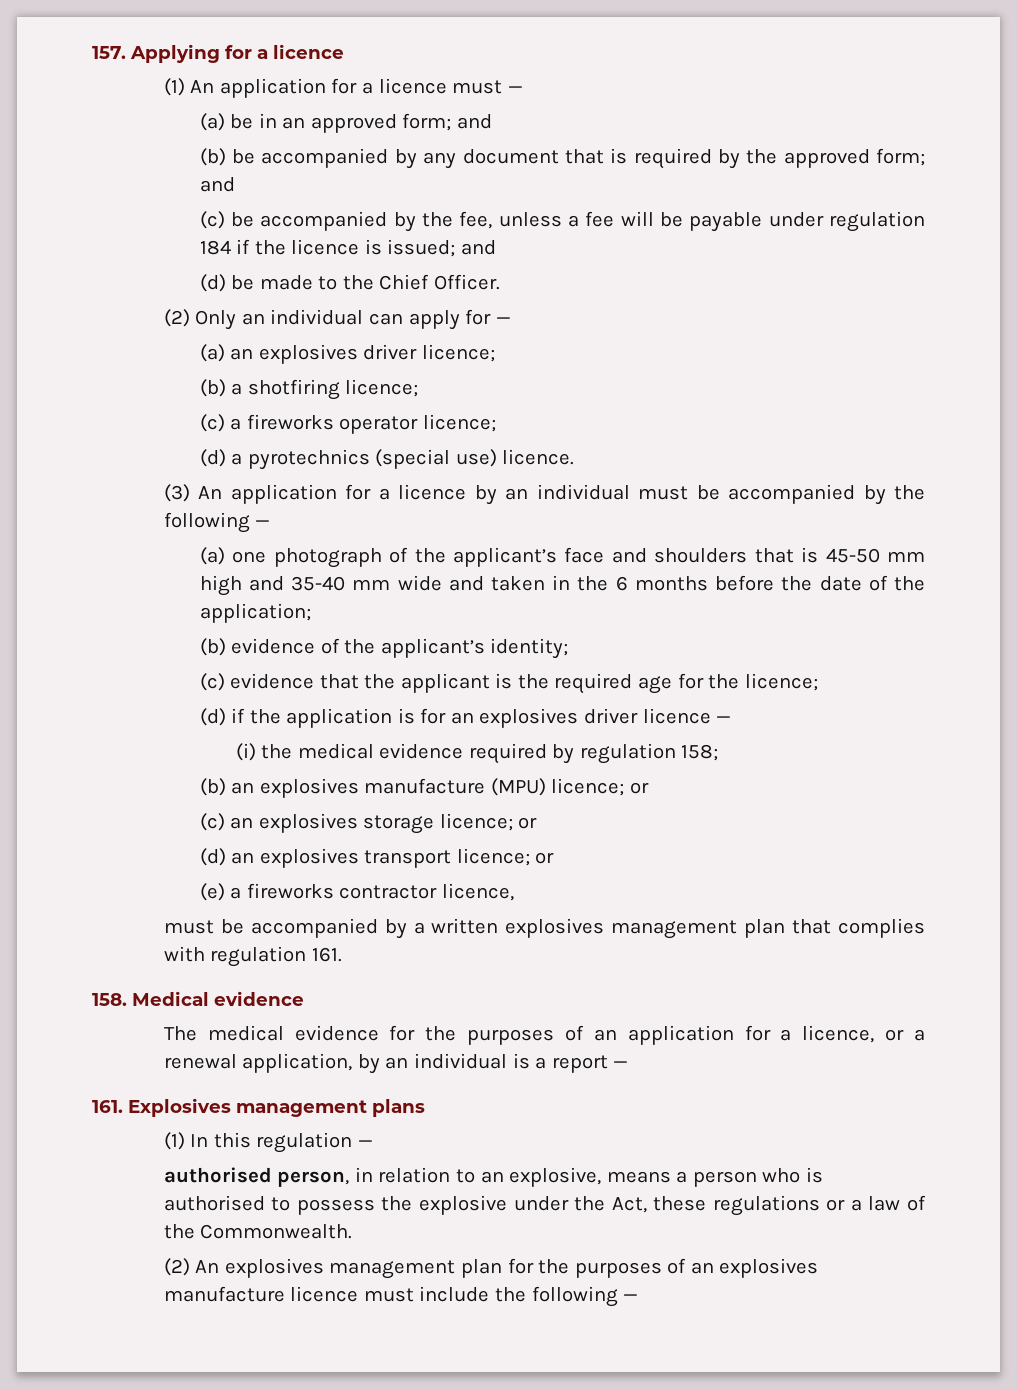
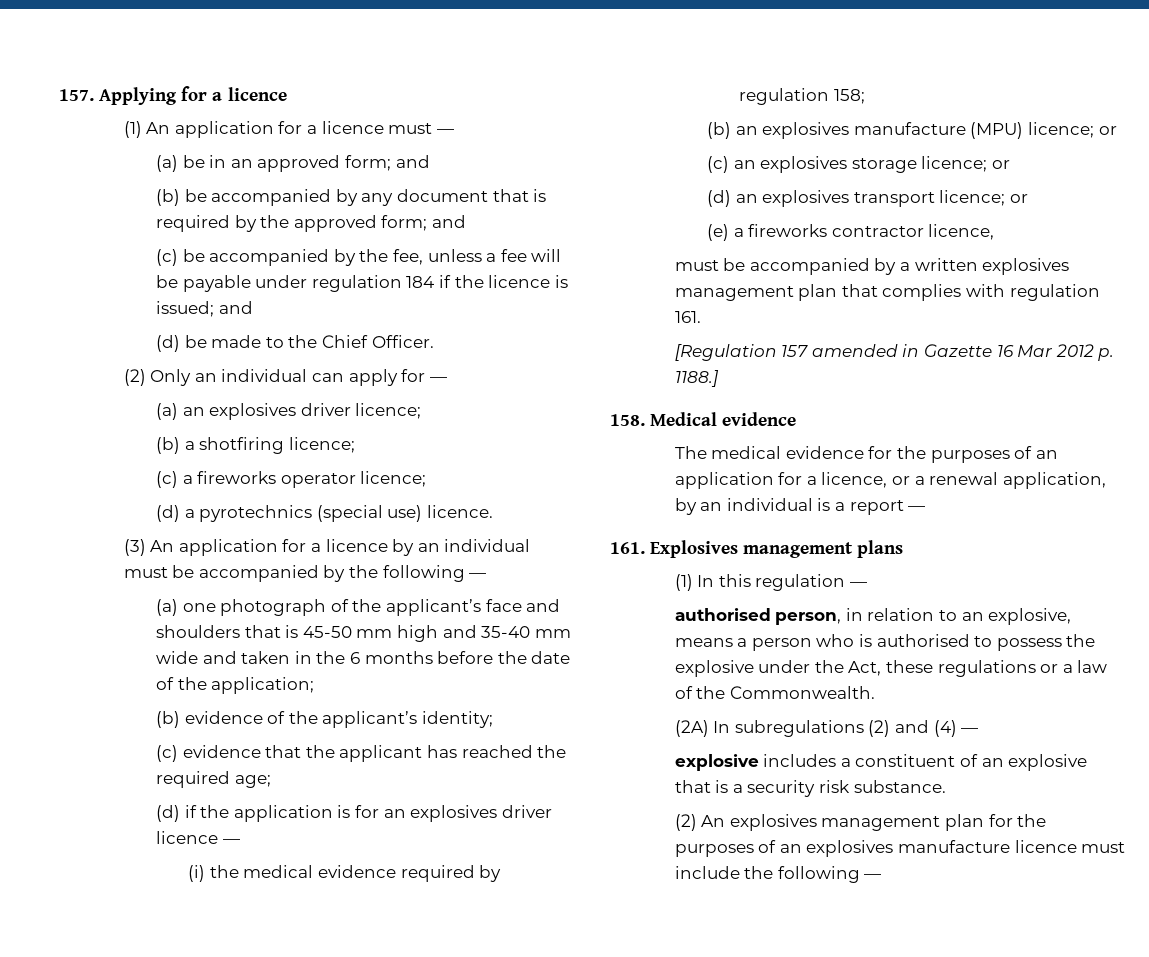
- (c) evidence that the applicant is the required age for the licence;
+ (c) evidence that the applicant has reached the required age;
+ [Regulation 157 amended in Gazette 16 Mar 2012 p. 1188.]
+ (2A) In subregulations (2) and (4) —
+ explosive includes a constituent of an explosive that is a security risk substance.

